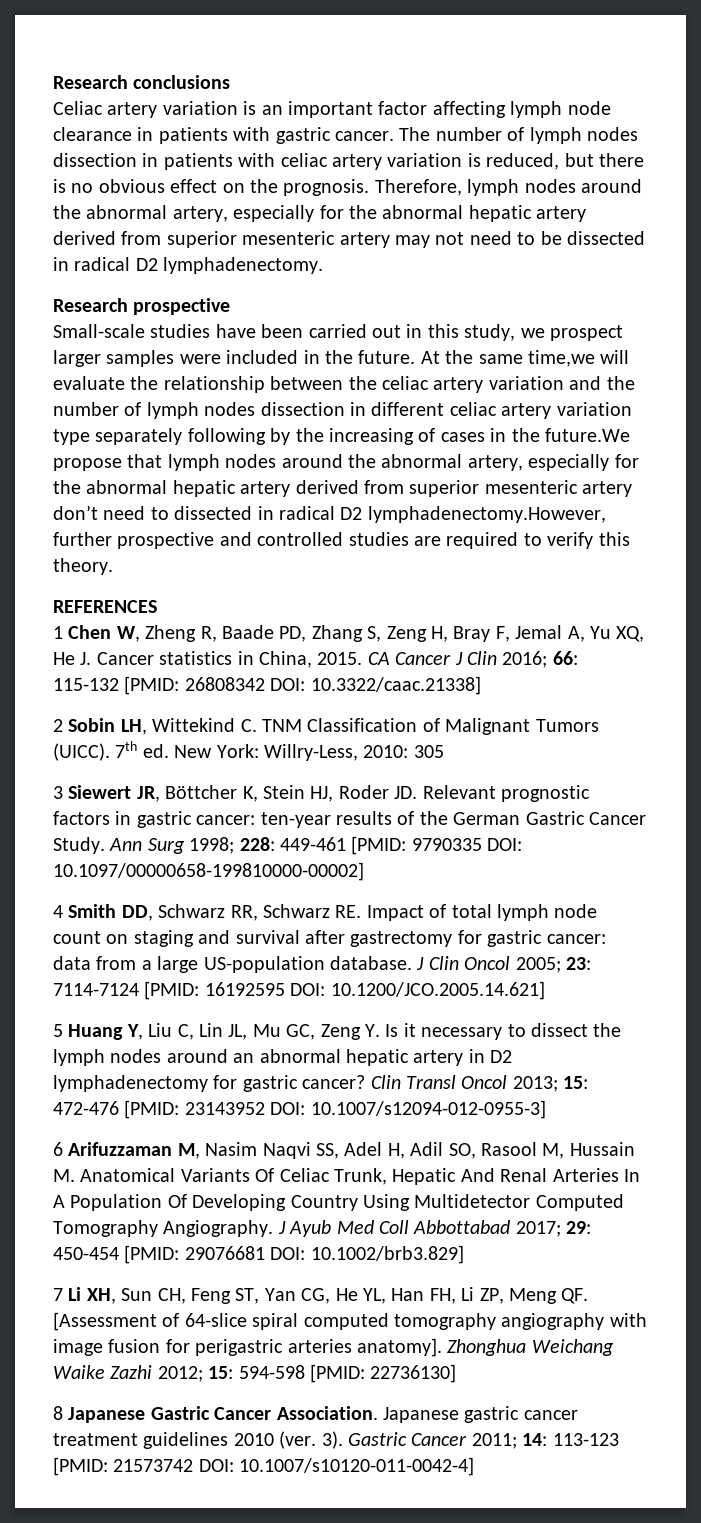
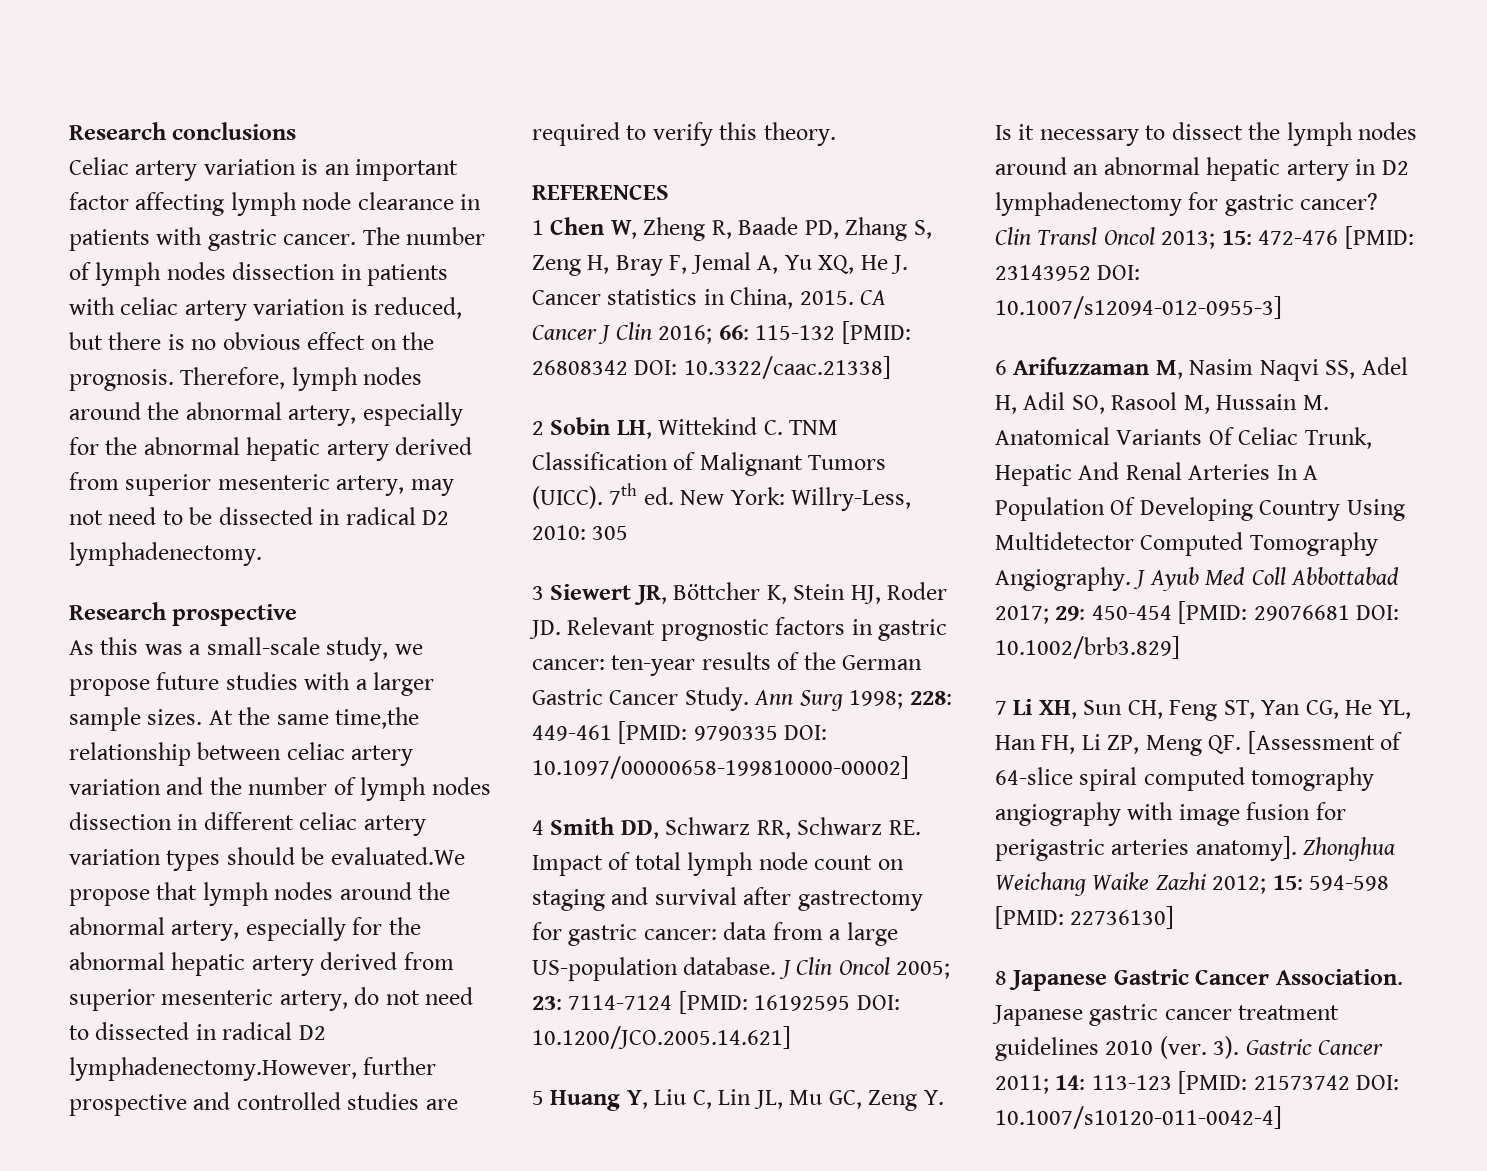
- Therefore, lymph nodes around the abnormal artery, especially for the abnormal hepatic artery derived from superior mesenteric artery may not need to be dissected in radical D2 lymphadenectomy.
+ Therefore, lymph nodes around the abnormal artery, especially for the abnormal hepatic artery derived from superior mesenteric artery, may not need to be dissected in radical D2 lymphadenectomy.
- Small-scale studies have been carried out in this study, we prospect larger samples were included in the future. At the same time,we will evaluate the relationship between the celiac artery variation and the number of lymph nodes dissection in different celiac artery variation type separately following by the increasing of cases in the future.We propose that lymph nodes around the abnormal artery, especially for the abnormal hepatic artery derived from superior mesenteric artery don’t need to dissected in radical D2 lymphadenectomy.However, further prospective and controlled studies are required to verify this theory.
+ As this was a small-scale study, we propose future studies with a larger sample sizes. At the same time,the relationship between celiac artery variation and the number of lymph nodes dissection in different celiac artery variation types should be evaluated.We propose that lymph nodes around the abnormal artery, especially for the abnormal hepatic artery derived from superior mesenteric artery, do not need to dissected in radical D2 lymphadenectomy.However, further prospective and controlled studies are required to verify this theory.

